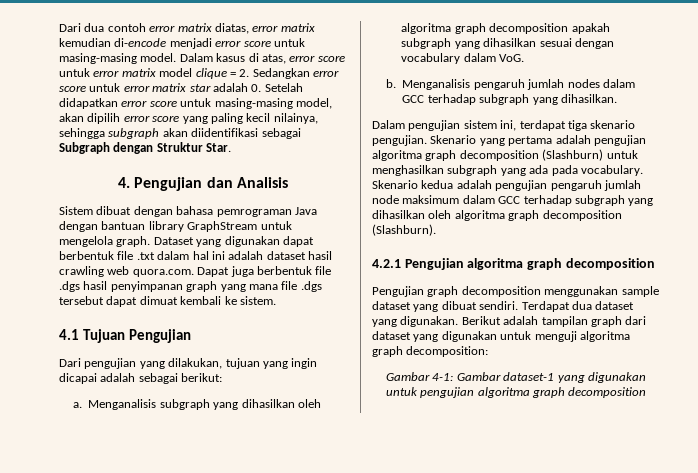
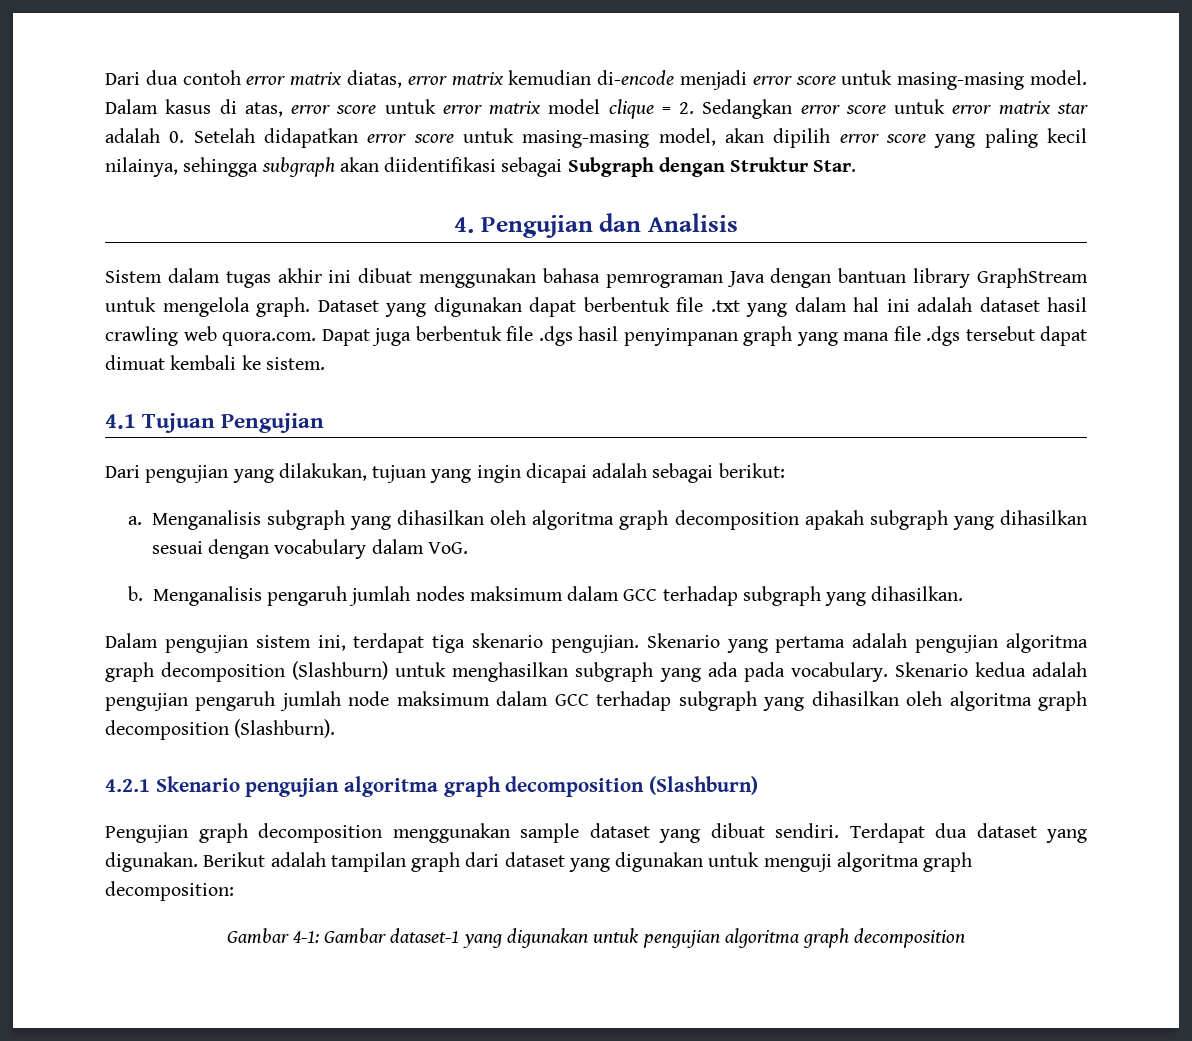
- Sistem dibuat dengan bahasa pemrograman Java dengan bantuan library GraphStream untuk mengelola graph.
+ Sistem dalam tugas akhir ini dibuat menggunakan bahasa pemrograman Java dengan bantuan library GraphStream untuk mengelola graph.
- Dataset yang digunakan dapat berbentuk file .txt dalam hal ini adalah dataset hasil crawling web quora.com. Dapat juga berbentuk file .dgs hasil penyimpanan graph yang mana file .dgs tersebut dapat dimuat kembali ke sistem.
+ Dataset yang digunakan dapat berbentuk file .txt yang dalam hal ini adalah dataset hasil crawling web quora.com. Dapat juga berbentuk file .dgs hasil penyimpanan graph yang mana file .dgs tersebut dapat dimuat kembali ke sistem.
- Menganalisis pengaruh jumlah nodes dalam GCC terhadap subgraph yang dihasilkan.
+ Menganalisis pengaruh jumlah nodes maksimum dalam GCC terhadap subgraph yang dihasilkan.
- 4.2.1 Pengujian algoritma graph decomposition
+ 4.2.1 Skenario pengujian algoritma graph decomposition (Slashburn)

